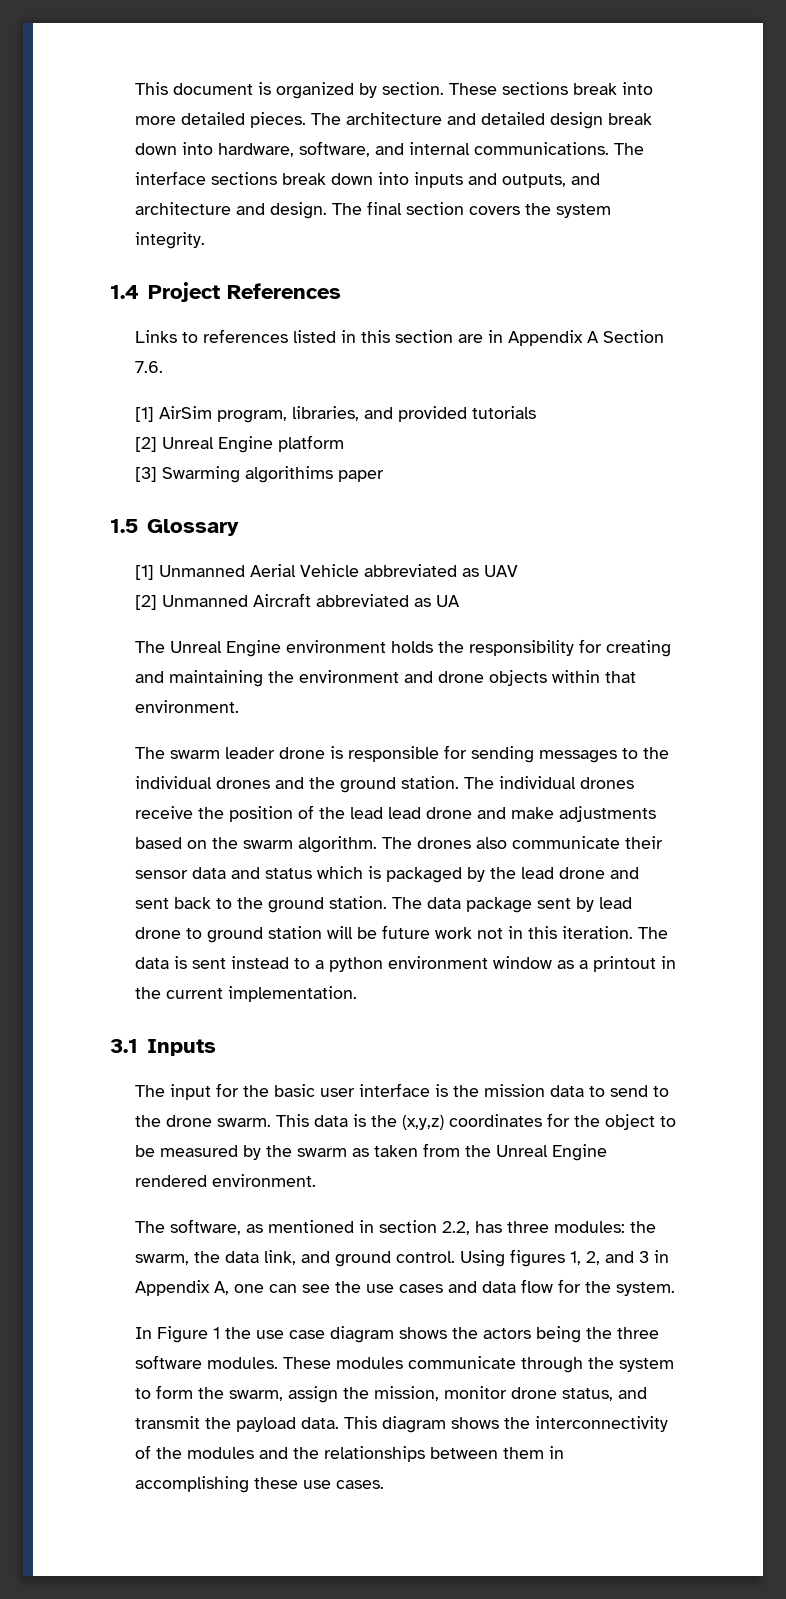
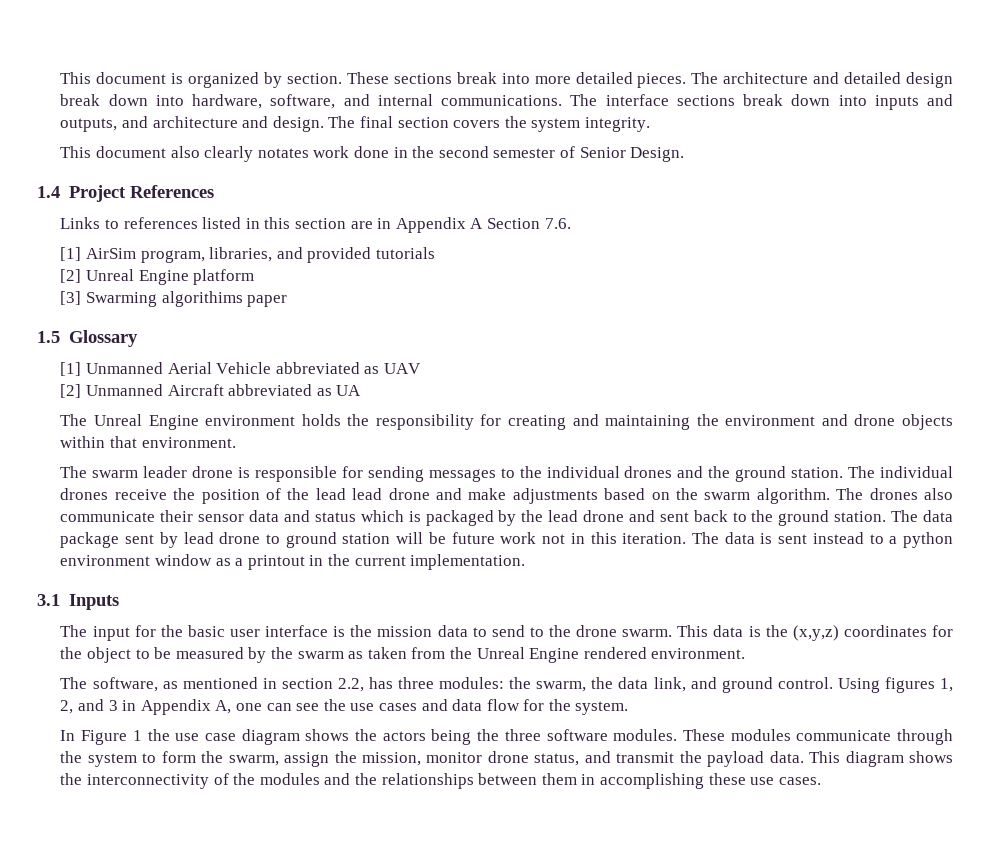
+ This document also clearly notates work done in the second semester of Senior Design.

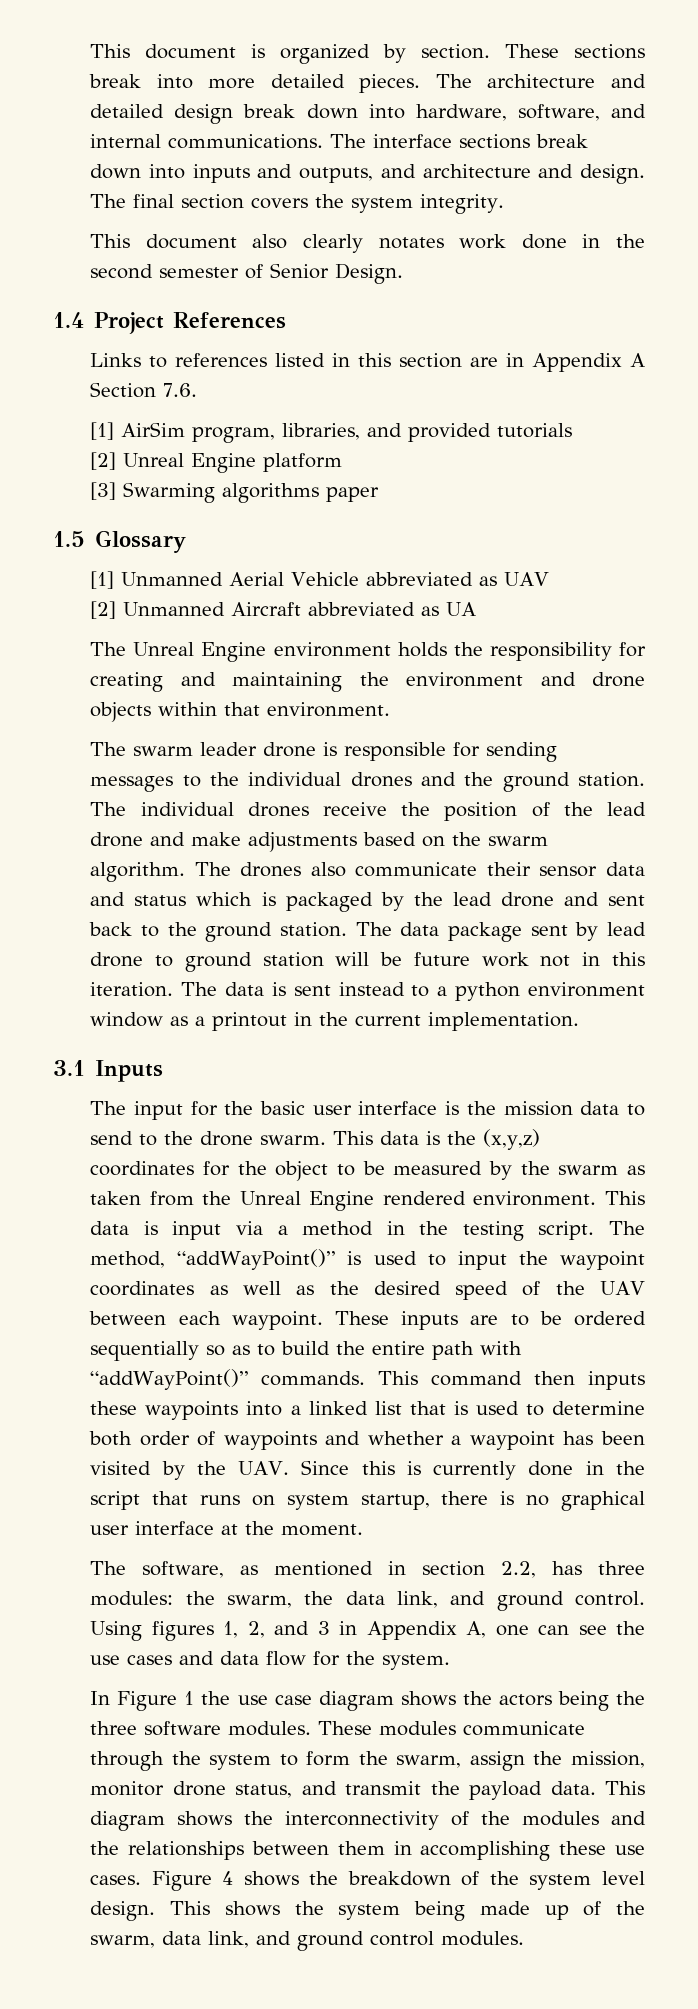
- [3] Swarming algorithims paper
+ [3] Swarming algorithms paper
- The individual drones receive the position of the lead lead drone and make adjustments based on the swarm algorithm.
+ The individual drones receive the position of the lead drone and make adjustments based on the swarm algorithm.
+ This data is input via a method in the testing script. The method, “addWayPoint()” is used to input the waypoint coordinates as well as the desired speed of the UAV between each waypoint. These inputs are to be ordered sequentially so as to build the entire path with “addWayPoint()” commands. This command then inputs these waypoints into a linked list that is used to determine both order of waypoints and whether a waypoint has been visited by the UAV. Since this is currently done in the script that runs on system startup, there is no graphical user interface at the moment.
+ Figure 4 shows the breakdown of the system level design. This shows the system being made up of the swarm, data link, and ground control modules.

